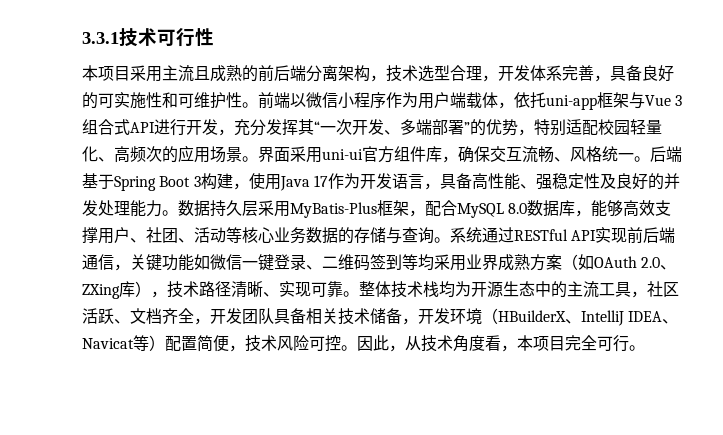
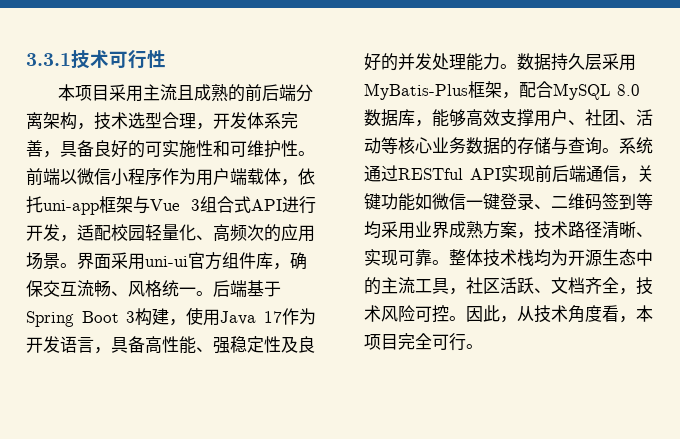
- 前端以微信小程序作为用户端载体，依托uni-app框架与Vue 3组合式API进行开发，充分发挥其“一次开发、多端部署”的优势，特别适配校园轻量化、高频次的应用场景。
+ 前端以微信小程序作为用户端载体，依托uni-app框架与Vue 3组合式API进行开发，适配校园轻量化、高频次的应用场景。
- 系统通过RESTful API实现前后端通信，关键功能如微信一键登录、二维码签到等均采用业界成熟方案（如OAuth 2.0、ZXing库），技术路径清晰、实现可靠。
+ 系统通过RESTful API实现前后端通信，关键功能如微信一键登录、二维码签到等均采用业界成熟方案，技术路径清晰、实现可靠。
- 整体技术栈均为开源生态中的主流工具，社区活跃、文档齐全，开发团队具备相关技术储备，开发环境（HBuilderX、IntelliJ IDEA、Navicat等）配置简便，技术风险可控。
+ 整体技术栈均为开源生态中的主流工具，社区活跃、文档齐全，技术风险可控。

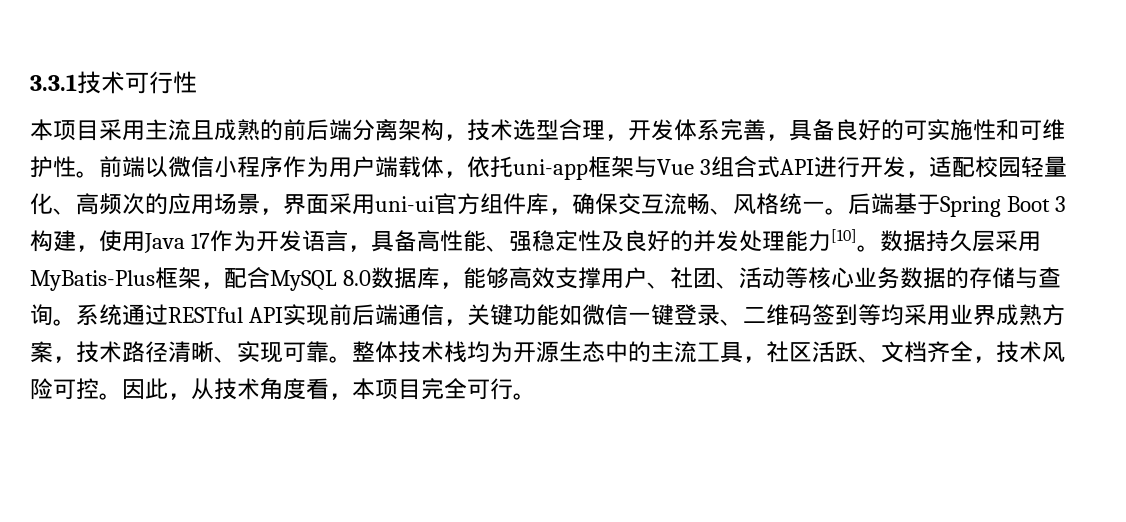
- 前端以微信小程序作为用户端载体，依托uni-app框架与Vue 3组合式API进行开发，适配校园轻量化、高频次的应用场景。界面采用uni-ui官方组件库，确保交互流畅、风格统一。
+ 前端以微信小程序作为用户端载体，依托uni-app框架与Vue 3组合式API进行开发，适配校园轻量化、高频次的应用场景，界面采用uni-ui官方组件库，确保交互流畅、风格统一。
- 后端基于Spring Boot 3构建，使用Java 17作为开发语言，具备高性能、强稳定性及良好的并发处理能力。
+ 后端基于Spring Boot 3构建，使用Java 17作为开发语言，具备高性能、强稳定性及良好的并发处理能力[10]。

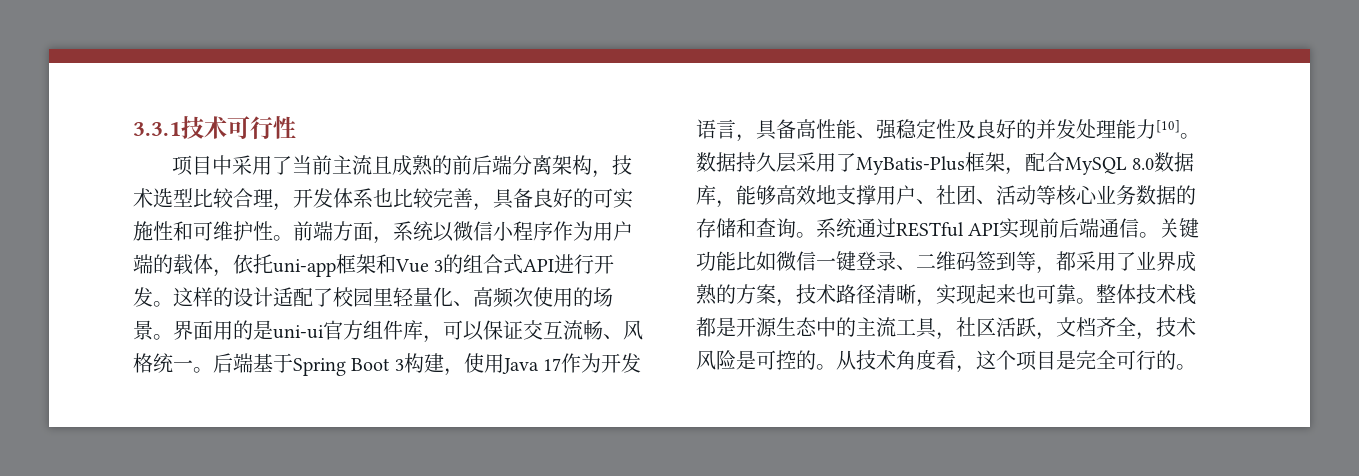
- 本项目采用主流且成熟的前后端分离架构，技术选型合理，开发体系完善，具备良好的可实施性和可维护性。
+ 项目中采用了当前主流且成熟的前后端分离架构，技术选型比较合理，开发体系也比较完善，具备良好的可实施性和可维护性。
- 前端以微信小程序作为用户端载体，依托uni-app框架与Vue 3组合式API进行开发，适配校园轻量化、高频次的应用场景，界面采用uni-ui官方组件库，确保交互流畅、风格统一。
+ 前端方面，系统以微信小程序作为用户端的载体，依托uni-app框架和Vue 3的组合式API进行开发。这样的设计适配了校园里轻量化、高频次使用的场景。界面用的是uni-ui官方组件库，可以保证交互流畅、风格统一。
- 数据持久层采用MyBatis-Plus框架，配合MySQL 8.0数据库，能够高效支撑用户、社团、活动等核心业务数据的存储与查询。
+ 数据持久层采用了MyBatis-Plus框架，配合MySQL 8.0数据库，能够高效地支撑用户、社团、活动等核心业务数据的存储和查询。
- 系统通过RESTful API实现前后端通信，关键功能如微信一键登录、二维码签到等均采用业界成熟方案，技术路径清晰、实现可靠。
+ 系统通过RESTful API实现前后端通信。关键功能比如微信一键登录、二维码签到等，都采用了业界成熟的方案，技术路径清晰，实现起来也可靠。
- 整体技术栈均为开源生态中的主流工具，社区活跃、文档齐全，技术风险可控。因此，从技术角度看，本项目完全可行。
+ 整体技术栈都是开源生态中的主流工具，社区活跃，文档齐全，技术风险是可控的。从技术角度看，这个项目是完全可行的。

